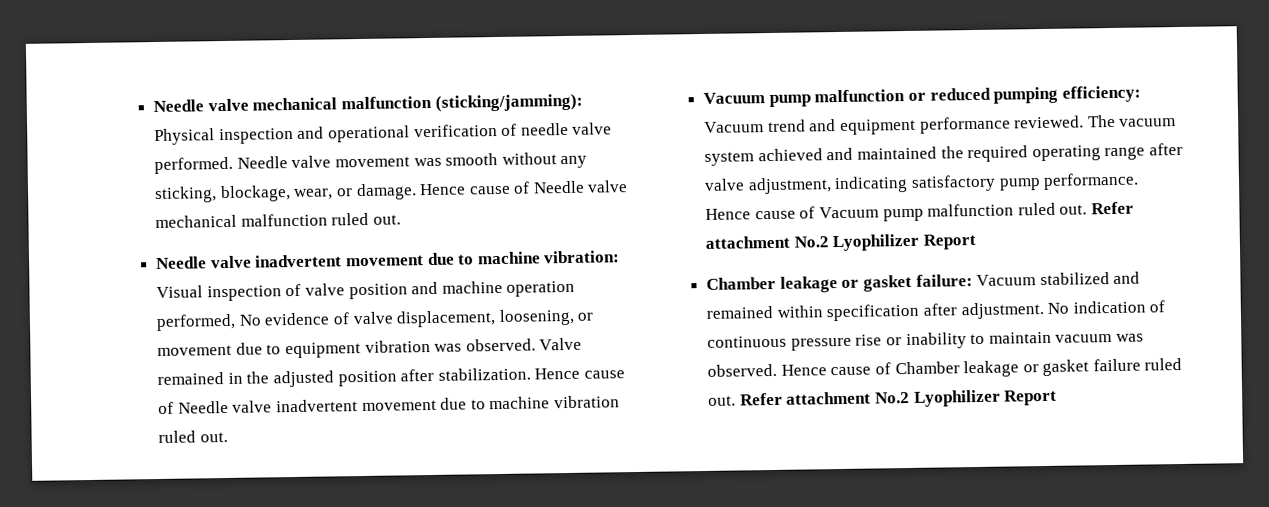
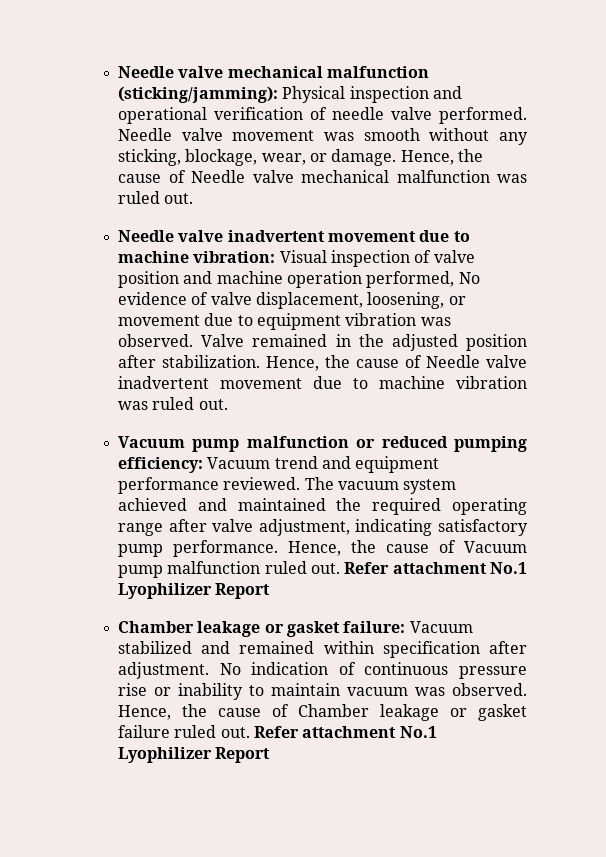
- Hence cause of Needle valve mechanical malfunction ruled out.
+ Hence, the cause of Needle valve mechanical malfunction was ruled out.
- Hence cause of Needle valve inadvertent movement due to machine vibration ruled out.
+ Hence, the cause of Needle valve inadvertent movement due to machine vibration was ruled out.
- Hence cause of Vacuum pump malfunction ruled out. Refer attachment No.2 Lyophilizer Report
+ Hence, the cause of Vacuum pump malfunction ruled out. Refer attachment No.1 Lyophilizer Report
- Hence cause of Chamber leakage or gasket failure ruled out. Refer attachment No.2 Lyophilizer Report
+ Hence, the cause of Chamber leakage or gasket failure ruled out. Refer attachment No.1 Lyophilizer Report

